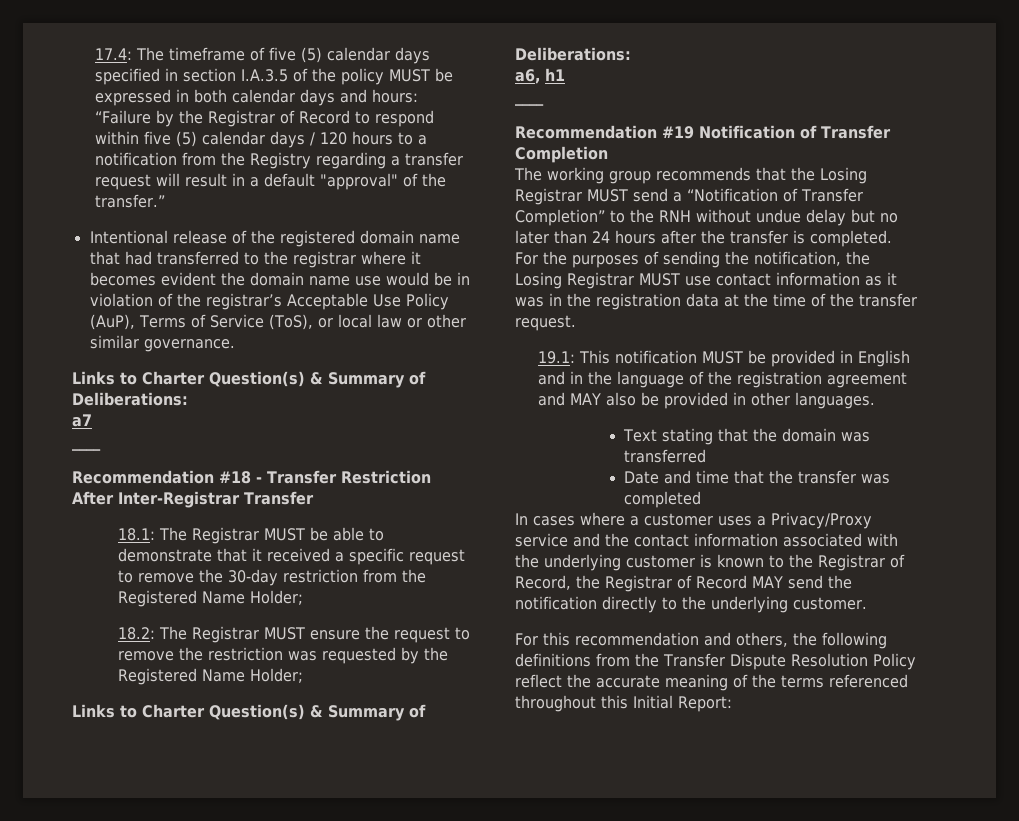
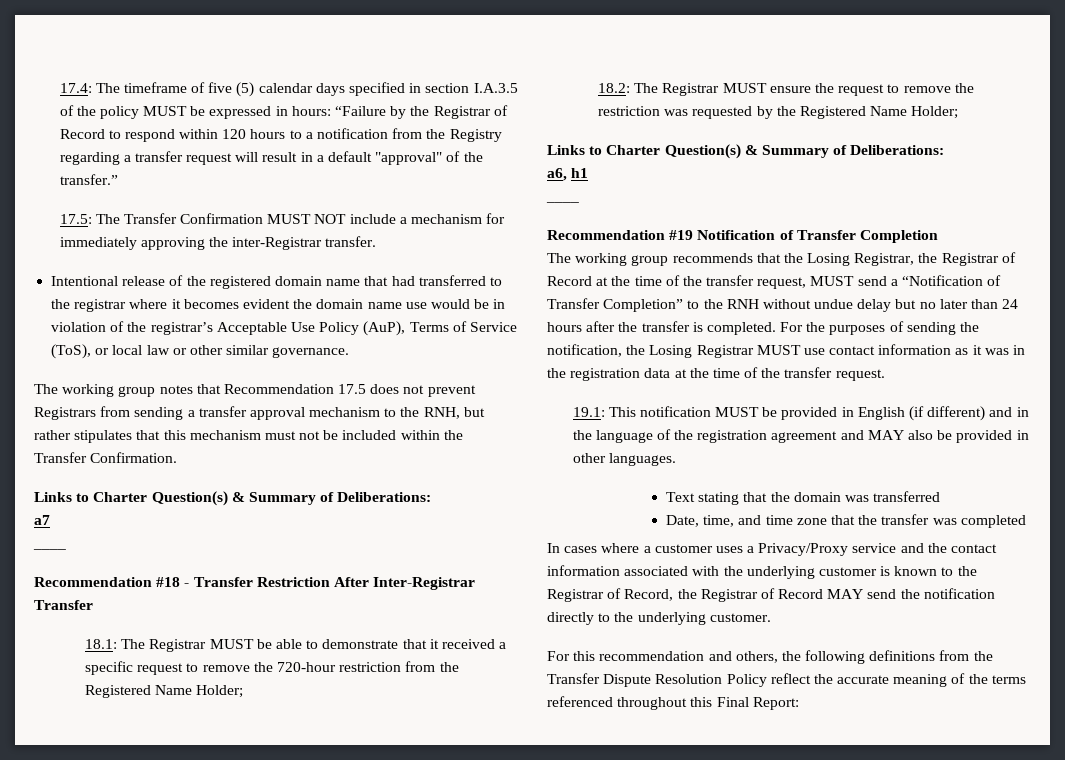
- 17.4: The timeframe of five (5) calendar days specified in section I.A.3.5 of the policy MUST be expressed in both calendar days and hours: “Failure by the Registrar of Record to respond within five (5) calendar days / 120 hours to a notification from the Registry regarding a transfer request will result in a default "approval" of the transfer.”
+ 17.4: The timeframe of five (5) calendar days specified in section I.A.3.5 of the policy MUST be expressed in hours: “Failure by the Registrar of Record to respond within 120 hours to a notification from the Registry regarding a transfer request will result in a default "approval" of the transfer.”
+ 17.5: The Transfer Confirmation MUST NOT include a mechanism for immediately approving the inter-Registrar transfer.
+ The working group notes that Recommendation 17.5 does not prevent Registrars from sending a transfer approval mechanism to the RNH, but rather stipulates that this mechanism must not be included within the Transfer Confirmation.
- 18.1: The Registrar MUST be able to demonstrate that it received a specific request to remove the 30-day restriction from the Registered Name Holder;
+ 18.1: The Registrar MUST be able to demonstrate that it received a specific request to remove the 720-hour restriction from the Registered Name Holder;
- The working group recommends that the Losing Registrar MUST send a “Notification of Transfer Completion” to the RNH without undue delay but no later than 24 hours after the transfer is completed.
+ The working group recommends that the Losing Registrar, the Registrar of Record at the time of the transfer request, MUST send a “Notification of Transfer Completion” to the RNH without undue delay but no later than 24 hours after the transfer is completed.
- 19.1: This notification MUST be provided in English and in the language of the registration agreement and MAY also be provided in other languages.
+ 19.1: This notification MUST be provided in English (if different) and in the language of the registration agreement and MAY also be provided in other languages.
- Date and time that the transfer was completed
+ Date, time, and time zone that the transfer was completed
- For this recommendation and others, the following definitions from the Transfer Dispute Resolution Policy reflect the accurate meaning of the terms referenced throughout this Initial Report:
+ For this recommendation and others, the following definitions from the Transfer Dispute Resolution Policy reflect the accurate meaning of the terms referenced throughout this Final Report:

